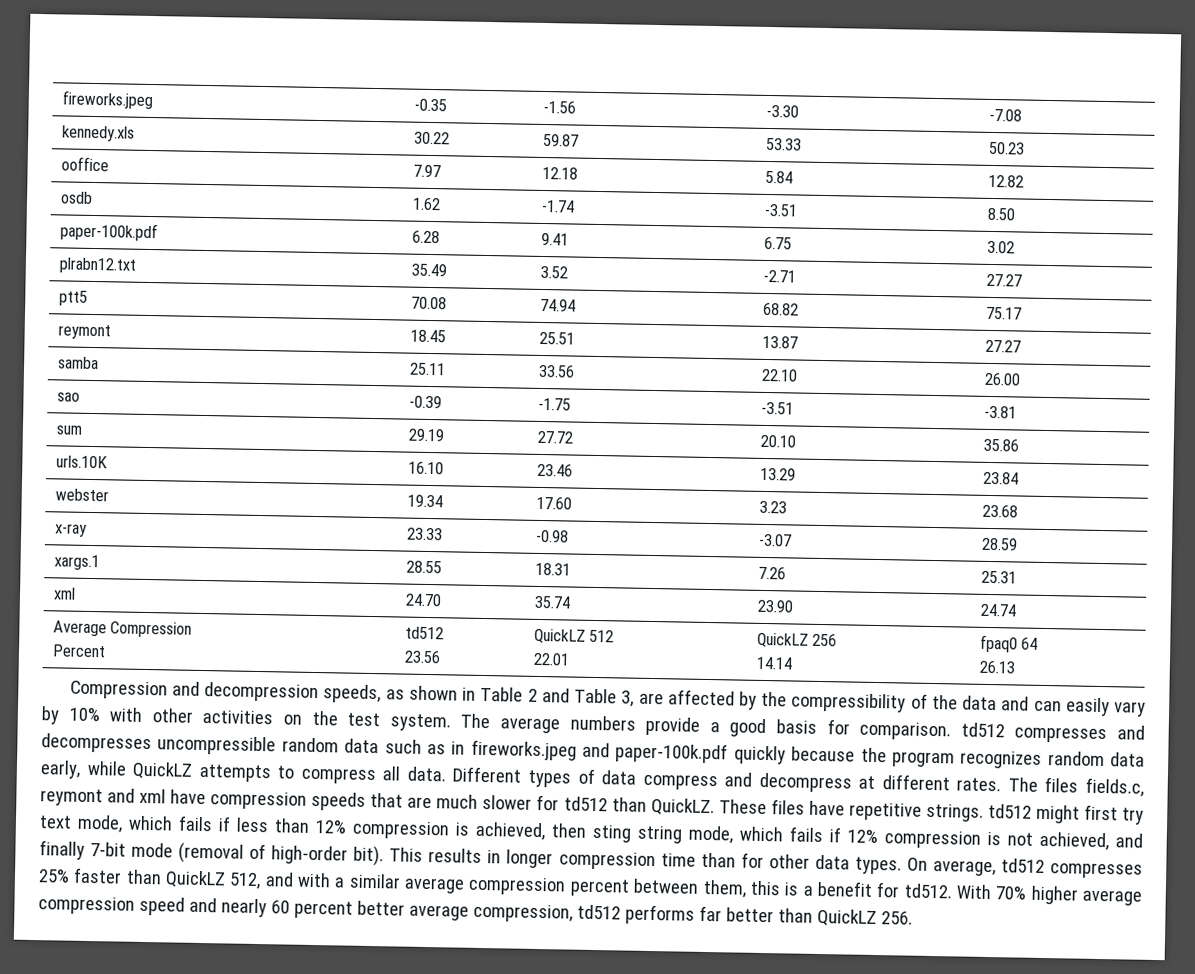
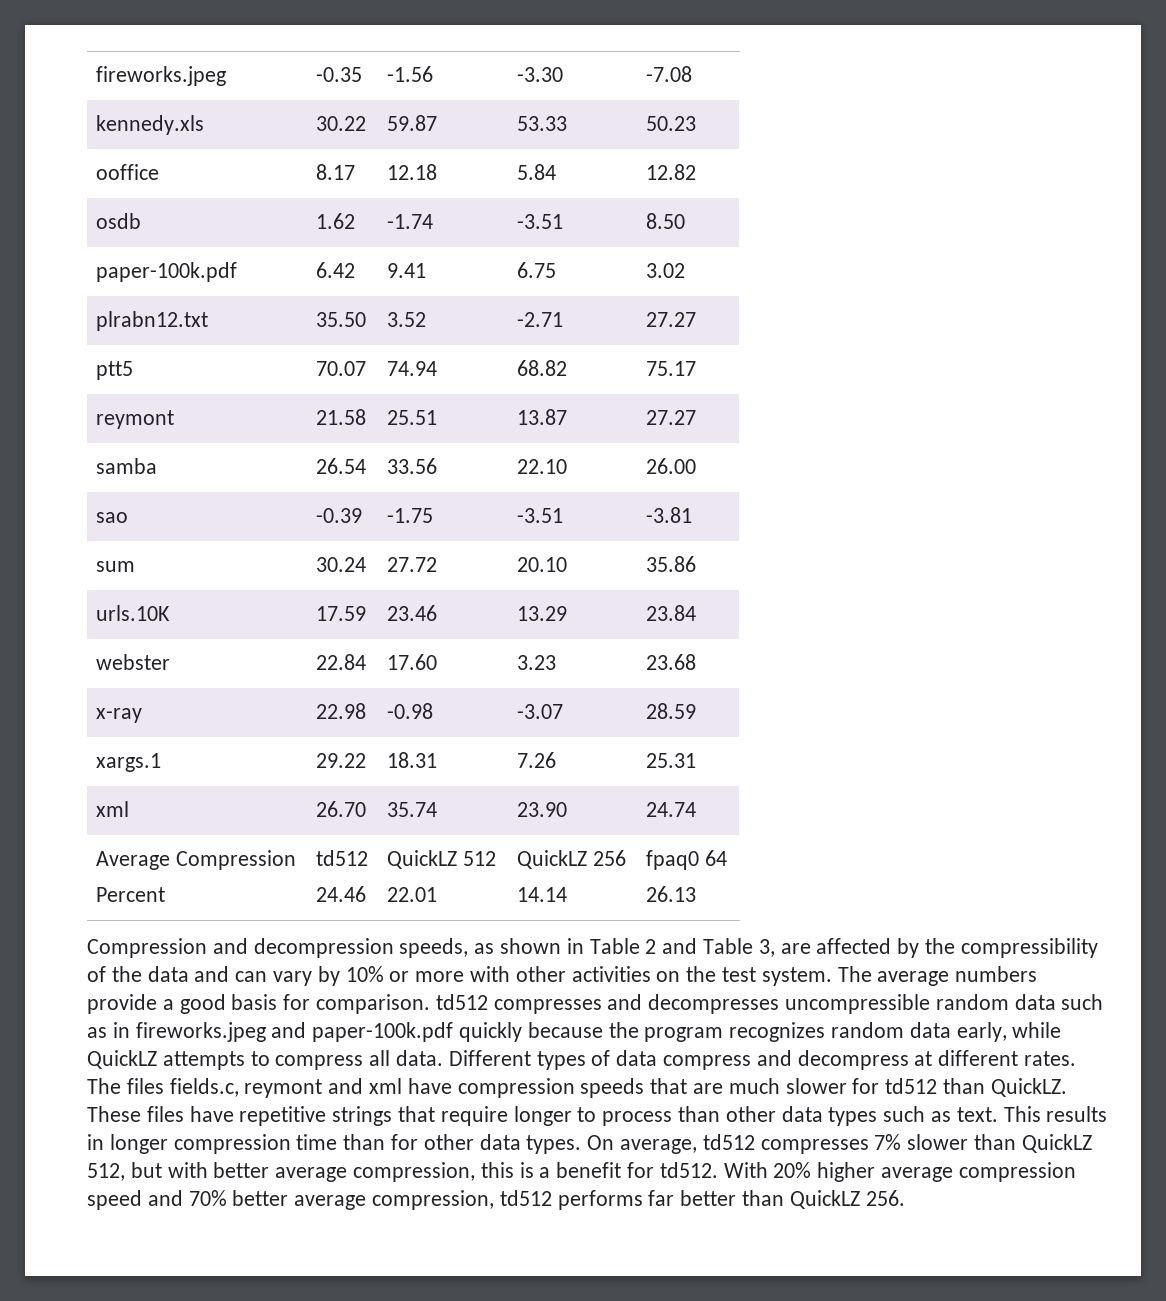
- ooffice | 7.97 | 12.18 | 5.84 | 12.82
+ ooffice | 8.17 | 12.18 | 5.84 | 12.82
- paper-100k.pdf | 6.28 | 9.41 | 6.75 | 3.02
+ paper-100k.pdf | 6.42 | 9.41 | 6.75 | 3.02
- plrabn12.txt | 35.49 | 3.52 | -2.71 | 27.27
+ plrabn12.txt | 35.50 | 3.52 | -2.71 | 27.27
- ptt5 | 70.08 | 74.94 | 68.82 | 75.17
+ ptt5 | 70.07 | 74.94 | 68.82 | 75.17
- reymont | 18.45 | 25.51 | 13.87 | 27.27
+ reymont | 21.58 | 25.51 | 13.87 | 27.27
- samba | 25.11 | 33.56 | 22.10 | 26.00
+ samba | 26.54 | 33.56 | 22.10 | 26.00
- sum | 29.19 | 27.72 | 20.10 | 35.86
+ sum | 30.24 | 27.72 | 20.10 | 35.86
- urls.10K | 16.10 | 23.46 | 13.29 | 23.84
+ urls.10K | 17.59 | 23.46 | 13.29 | 23.84
- webster | 19.34 | 17.60 | 3.23 | 23.68
+ webster | 22.84 | 17.60 | 3.23 | 23.68
- x-ray | 23.33 | -0.98 | -3.07 | 28.59
+ x-ray | 22.98 | -0.98 | -3.07 | 28.59
- xargs.1 | 28.55 | 18.31 | 7.26 | 25.31
+ xargs.1 | 29.22 | 18.31 | 7.26 | 25.31
- xml | 24.70 | 35.74 | 23.90 | 24.74
+ xml | 26.70 | 35.74 | 23.90 | 24.74
  Average Compression
  Percent | td512
- 23.56 | QuickLZ 512
+ 24.46 | QuickLZ 512
- Compression and decompression speeds, as shown in Table 2 and Table 3, are affected by the compressibility of the data and can easily vary by 10% with other activities on the test system.
+ Compression and decompression speeds, as shown in Table 2 and Table 3, are affected by the compressibility of the data and can vary by 10% or more with other activities on the test system.
- These files have repetitive strings. td512 might first try text mode, which fails if less than 12% compression is achieved, then sting string mode, which fails if 12% compression is not achieved, and finally 7-bit mode (removal of high-order bit).
+ These files have repetitive strings that require longer to process than other data types such as text.
- On average, td512 compresses 25% faster than QuickLZ 512, and with a similar average compression percent between them, this is a benefit for td512.
+ On average, td512 compresses 7% slower than QuickLZ 512, but with better average compression, this is a benefit for td512.
- With 70% higher average compression speed and nearly 60 percent better average compression, td512 performs far better than QuickLZ 256.
+ With 20% higher average compression speed and 70% better average compression, td512 performs far better than QuickLZ 256.

